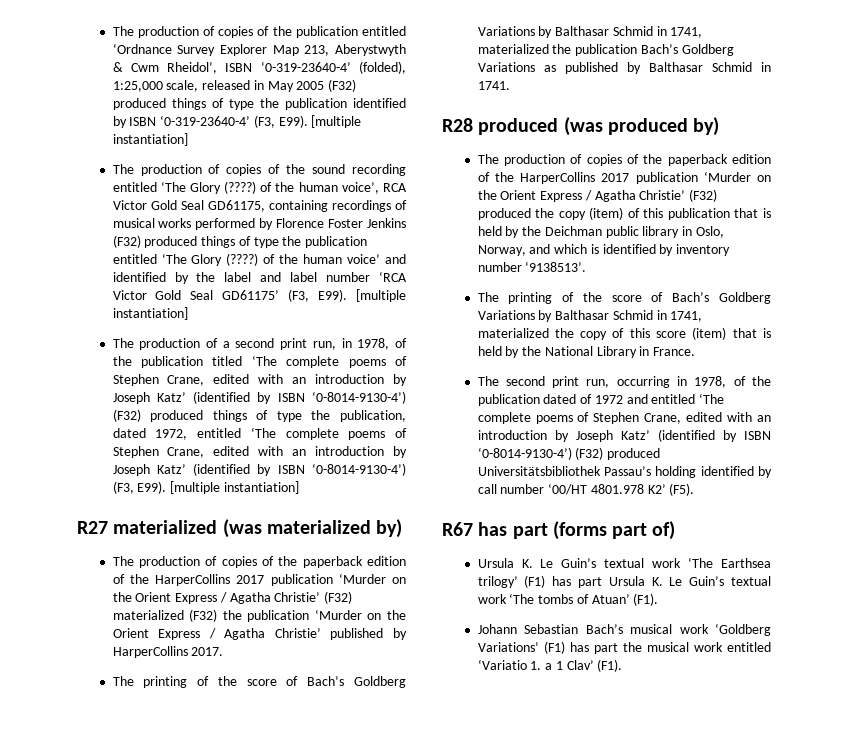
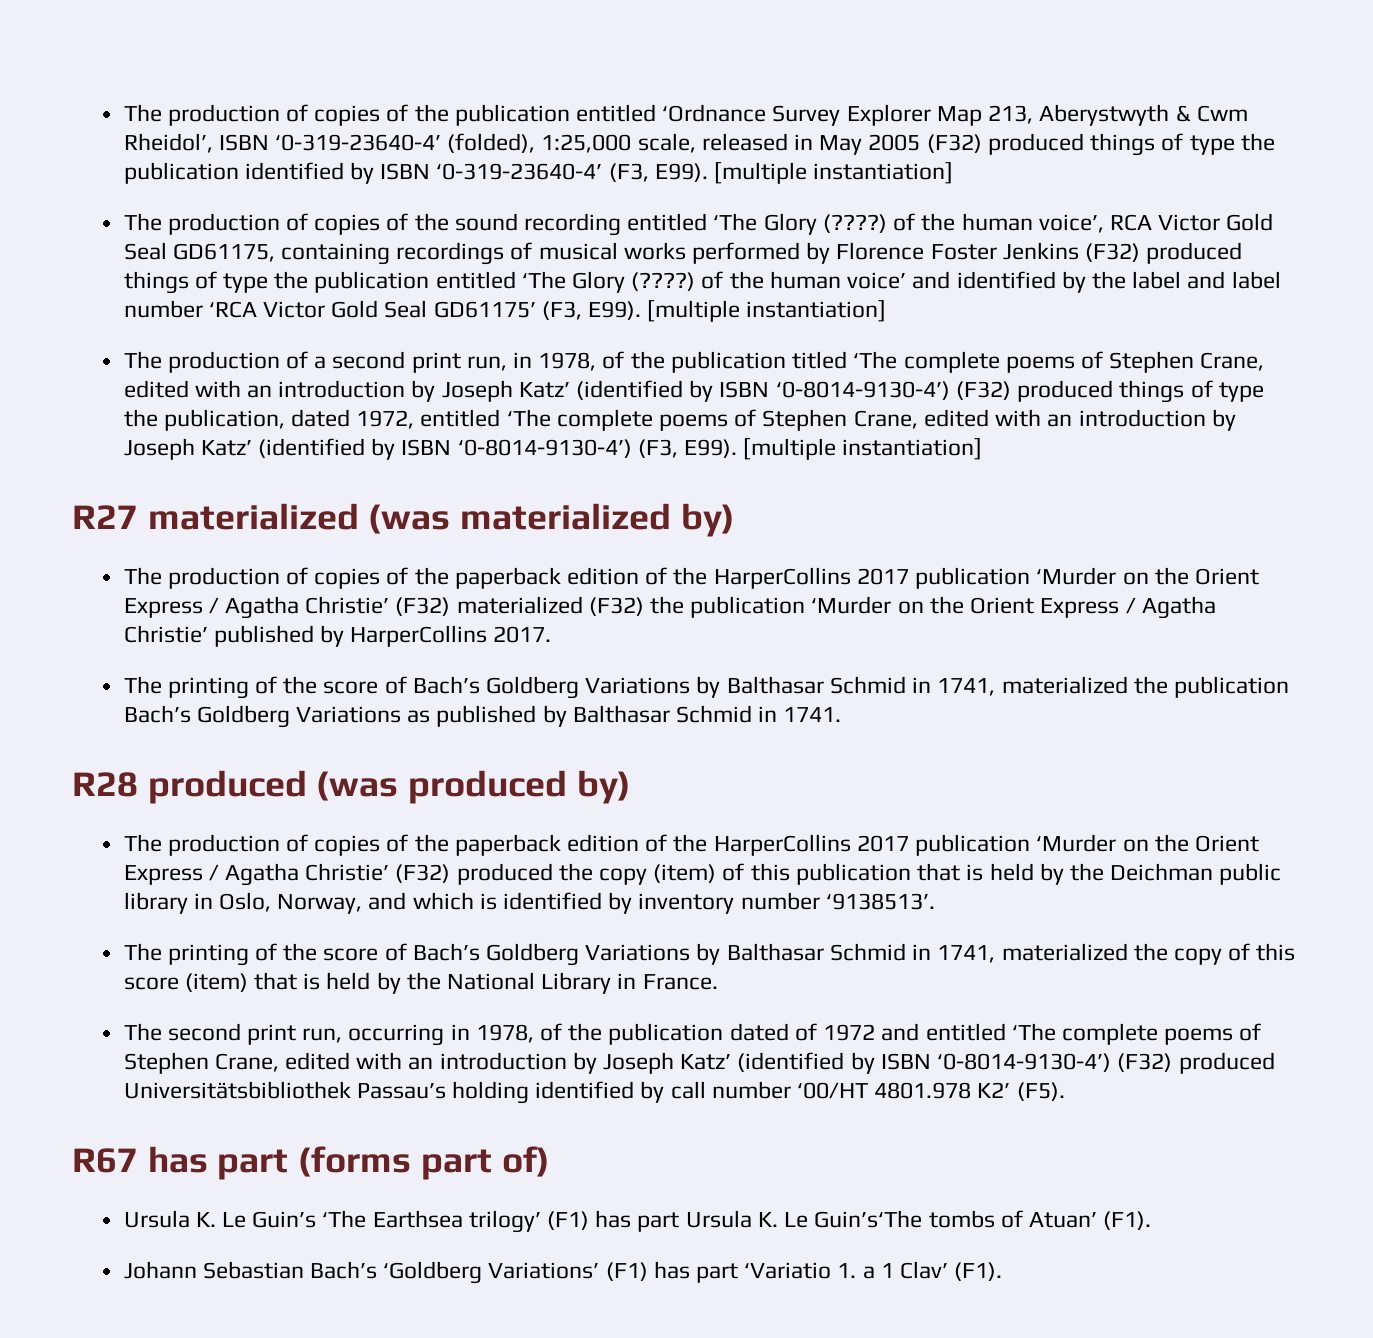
- Ursula K. Le Guin’s textual work ‘The Earthsea trilogy’ (F1) has part Ursula K. Le Guin’s textual work ‘The tombs of Atuan’ (F1).
+ Ursula K. Le Guin’s ‘The Earthsea trilogy’ (F1) has part Ursula K. Le Guin’s‘The tombs of Atuan’ (F1).
- Johann Sebastian Bach’s musical work ‘Goldberg Variations’ (F1) has part the musical work entitled ‘Variatio 1. a 1 Clav’ (F1).
+ Johann Sebastian Bach’s ‘Goldberg Variations’ (F1) has part ‘Variatio 1. a 1 Clav’ (F1).

